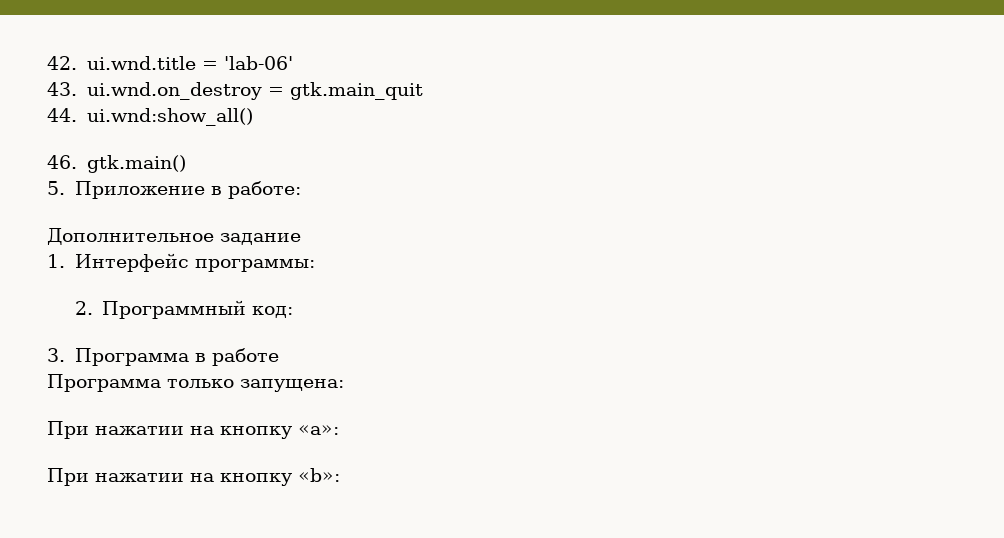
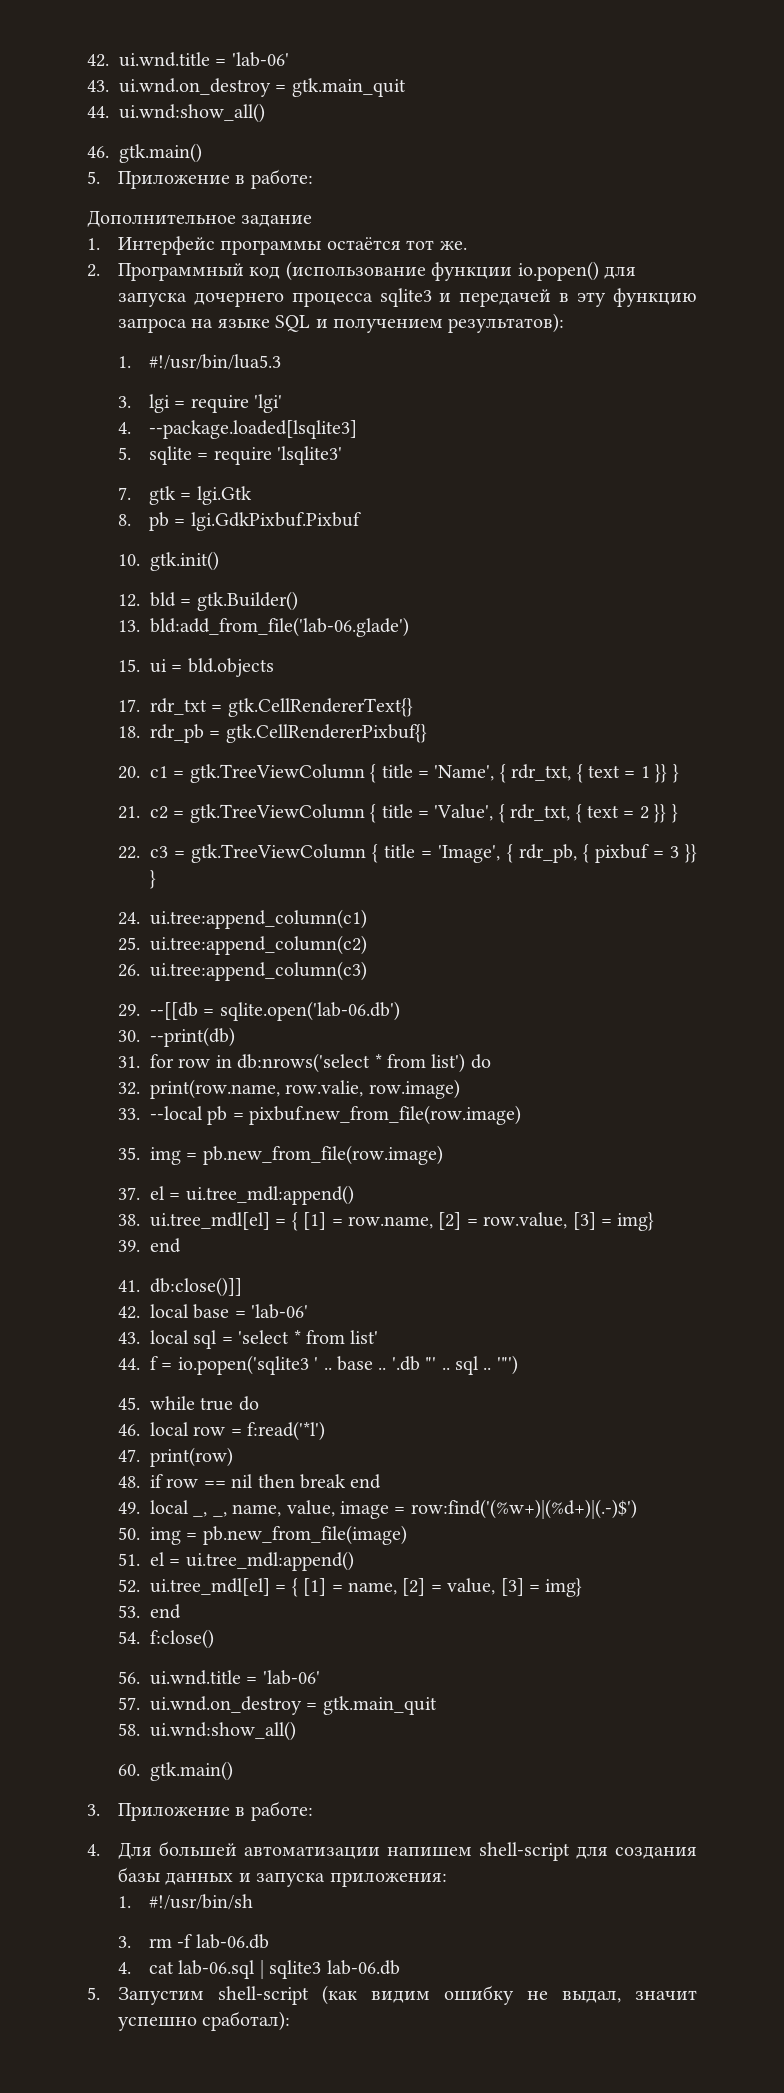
- 1. Интерфейс программы:
- 2. Программный код:
- 3. Программа в работе
- Программа только запущена:
- При нажатии на кнопку «a»:
- При нажатии на кнопку «b»:
+ 1. Интерфейс программы остаётся тот же.
+ 2. Программный код (использование функции io.popen() для запуска дочернего процесса sqlite3 и передачей в эту функцию запроса на языке SQL и получением результатов):
+ 1. #!/usr/bin/lua5.3
+ 3. lgi = require 'lgi'
+ 4. --package.loaded[lsqlite3]
+ 5. sqlite = require 'lsqlite3'
+ 7. gtk = lgi.Gtk
+ 8. pb = lgi.GdkPixbuf.Pixbuf
+ 10. gtk.init()
+ 12. bld = gtk.Builder()
+ 13. bld:add_from_file('lab-06.glade')
+ 15. ui = bld.objects
+ 17. rdr_txt = gtk.CellRendererText{}
+ 18. rdr_pb = gtk.CellRendererPixbuf{}
+ 20. c1 = gtk.TreeViewColumn { title = 'Name', { rdr_txt, { text = 1 }} }
+ 21. c2 = gtk.TreeViewColumn { title = 'Value', { rdr_txt, { text = 2 }} }
+ 22. c3 = gtk.TreeViewColumn { title = 'Image', { rdr_pb, { pixbuf = 3 }} }
+ 24. ui.tree:append_column(c1)
+ 25. ui.tree:append_column(c2)
+ 26. ui.tree:append_column(c3)
+ 29. --[[db = sqlite.open('lab-06.db')
+ 30. --print(db)
+ 31. for row in db:nrows('select * from list') do
+ 32. print(row.name, row.valie, row.image)
+ 33. --local pb = pixbuf.new_from_file(row.image)
+ 35. img = pb.new_from_file(row.image)
+ 37. el = ui.tree_mdl:append()
+ 38. ui.tree_mdl[el] = { [1] = row.name, [2] = row.value, [3] = img}
+ 39. end
+ 41. db:close()]]
+ 42. local base = 'lab-06'
+ 43. local sql = 'select * from list'
+ 44. f = io.popen('sqlite3 ' .. base .. '.db "' .. sql .. '"')
+ 45. while true do
+ 46. local row = f:read('*l')
+ 47. print(row)
+ 48. if row == nil then break end
+ 49. local _, _, name, value, image = row:find('(%w+)|(%d+)|(.-)$')
+ 50. img = pb.new_from_file(image)
+ 51. el = ui.tree_mdl:append()
+ 52. ui.tree_mdl[el] = { [1] = name, [2] = value, [3] = img}
+ 53. end
+ 54. f:close()
+ 56. ui.wnd.title = 'lab-06'
+ 57. ui.wnd.on_destroy = gtk.main_quit
+ 58. ui.wnd:show_all()
+ 60. gtk.main()
+ 3. Приложение в работе:
+ 4. Для большей автоматизации напишем shell-script для создания базы данных и запуска приложения:
+ 1. #!/usr/bin/sh
+ 3. rm -f lab-06.db
+ 4. cat lab-06.sql | sqlite3 lab-06.db
+ 5. Запустим shell-script (как видим ошибку не выдал, значит успешно сработал):

